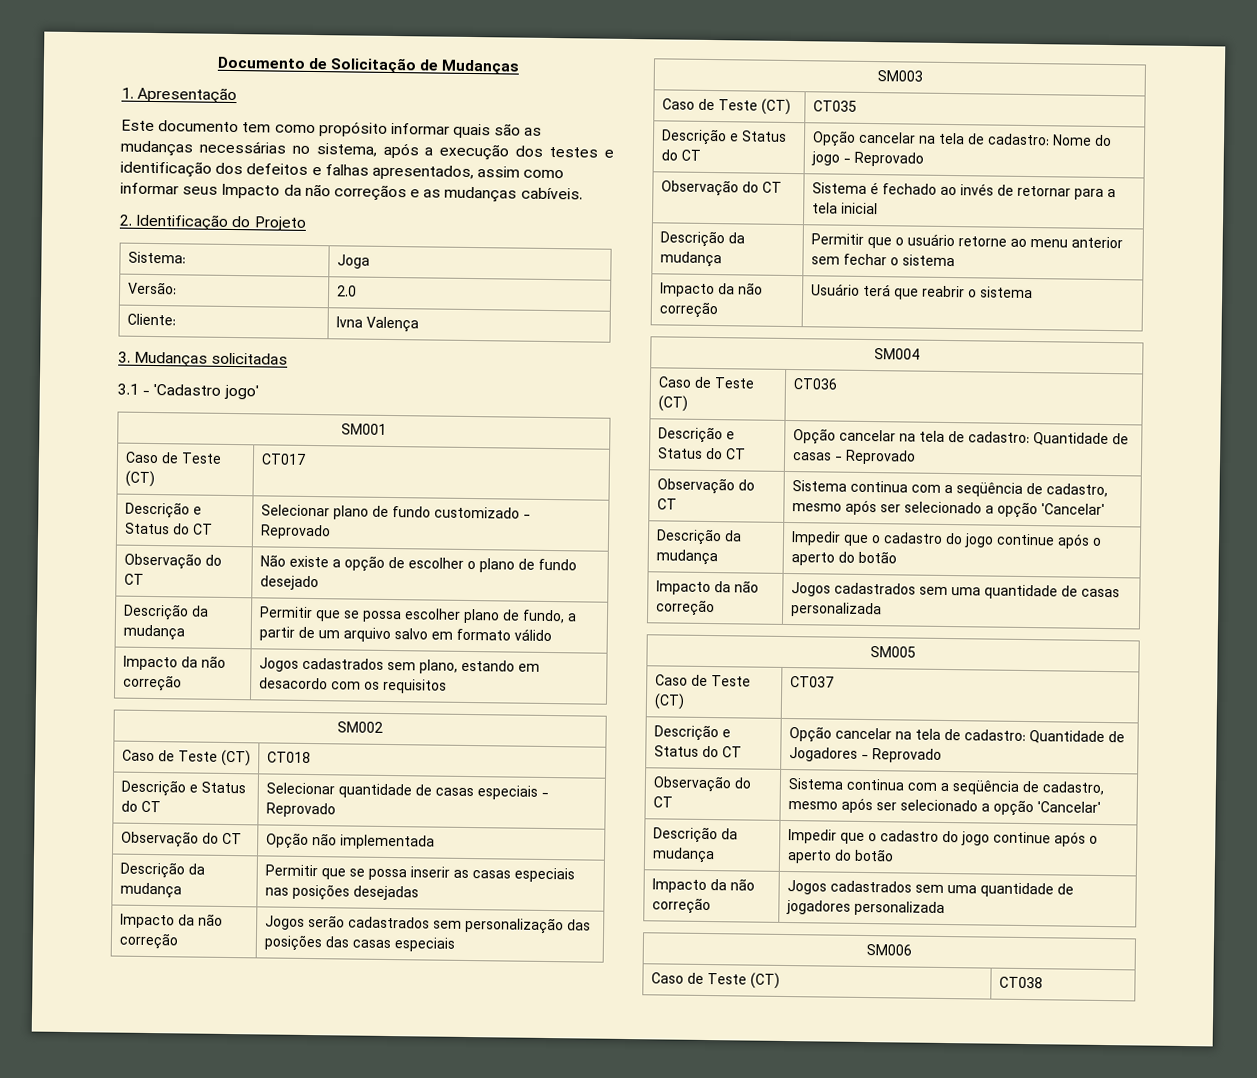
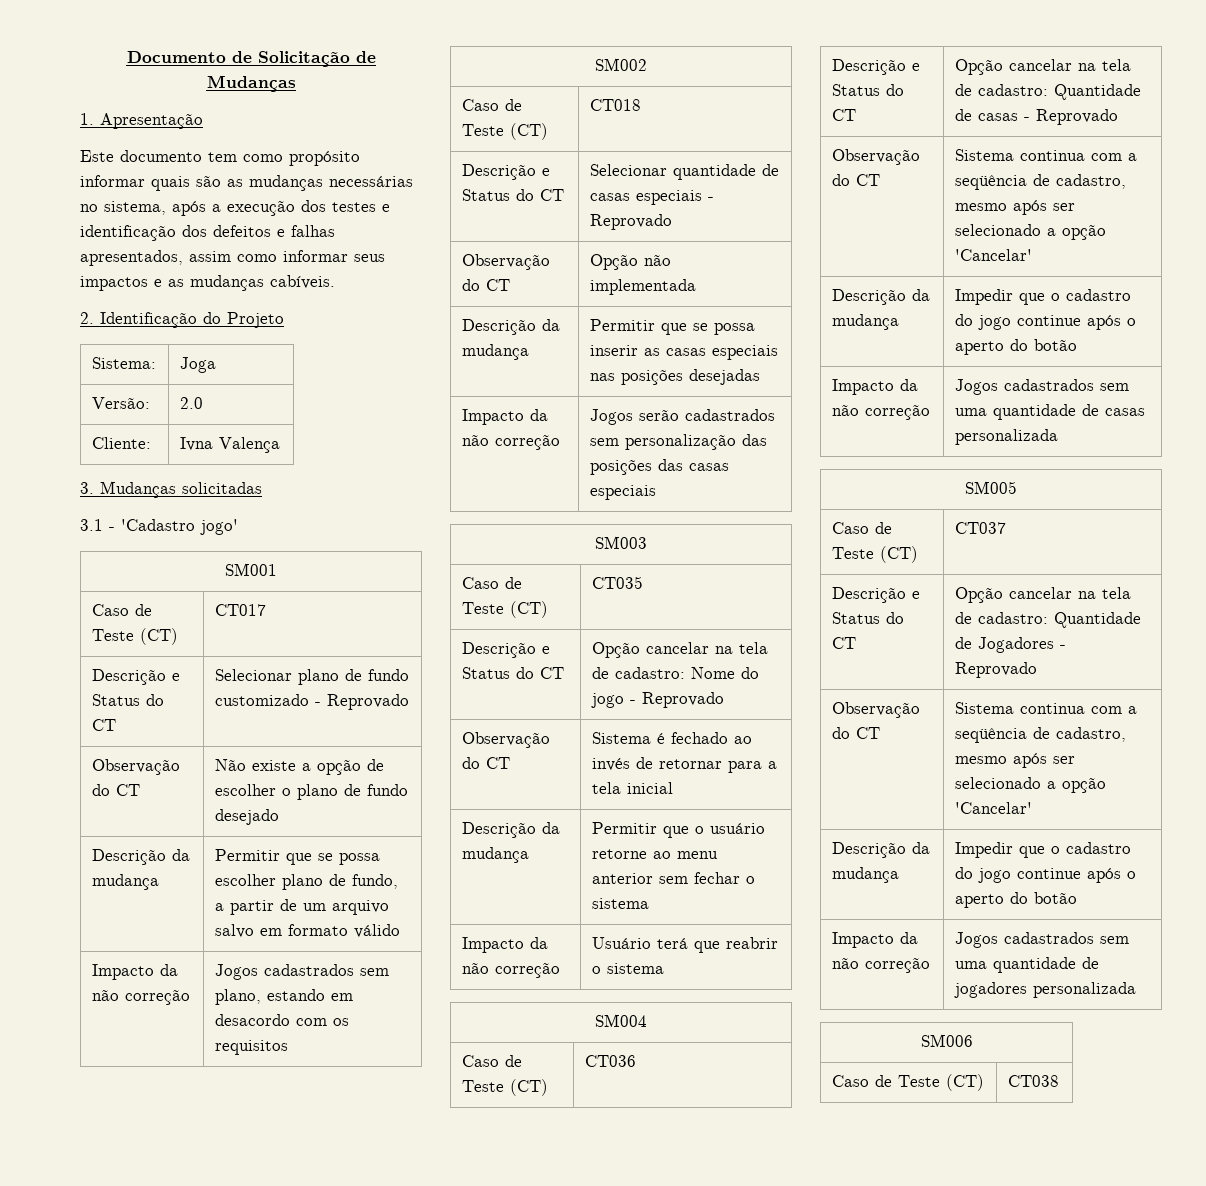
- Este documento tem como propósito informar quais são as mudanças necessárias no sistema, após a execução dos testes e identificação dos defeitos e falhas apresentados, assim como informar seus Impacto da não correçãos e as mudanças cabíveis.
+ Este documento tem como propósito informar quais são as mudanças necessárias no sistema, após a execução dos testes e identificação dos defeitos e falhas apresentados, assim como informar seus impactos e as mudanças cabíveis.

